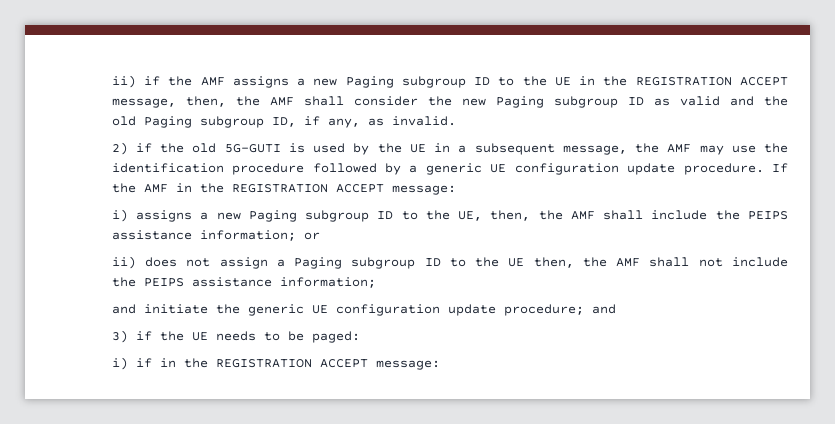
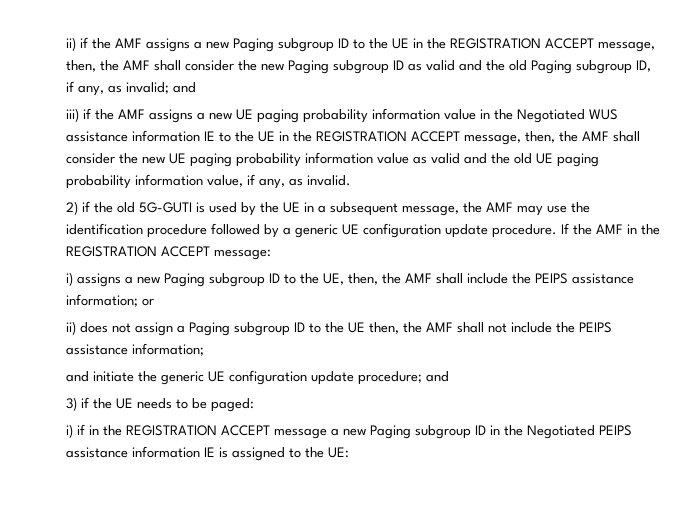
- ii) if the AMF assigns a new Paging subgroup ID to the UE in the REGISTRATION ACCEPT message, then, the AMF shall consider the new Paging subgroup ID as valid and the old Paging subgroup ID, if any, as invalid.
+ ii) if the AMF assigns a new Paging subgroup ID to the UE in the REGISTRATION ACCEPT message, then, the AMF shall consider the new Paging subgroup ID as valid and the old Paging subgroup ID, if any, as invalid; and
+ iii) if the AMF assigns a new UE paging probability information value in the Negotiated WUS assistance information IE to the UE in the REGISTRATION ACCEPT message, then, the AMF shall consider the new UE paging probability information value as valid and the old UE paging probability information value, if any, as invalid.
- i) if in the REGISTRATION ACCEPT message:
+ i) if in the REGISTRATION ACCEPT message a new Paging subgroup ID in the Negotiated PEIPS assistance information IE is assigned to the UE:

